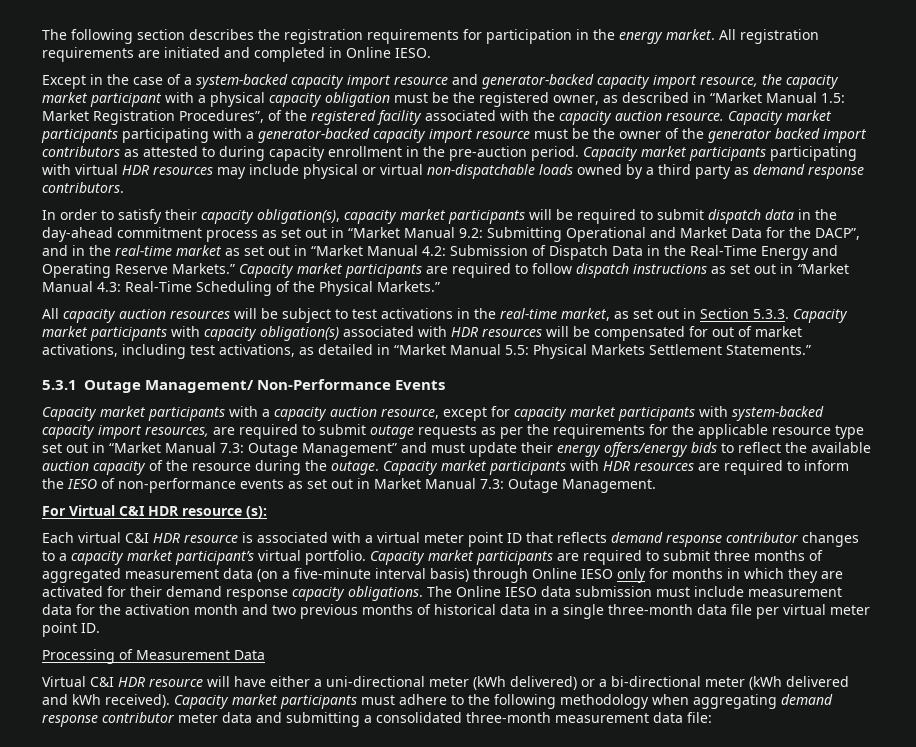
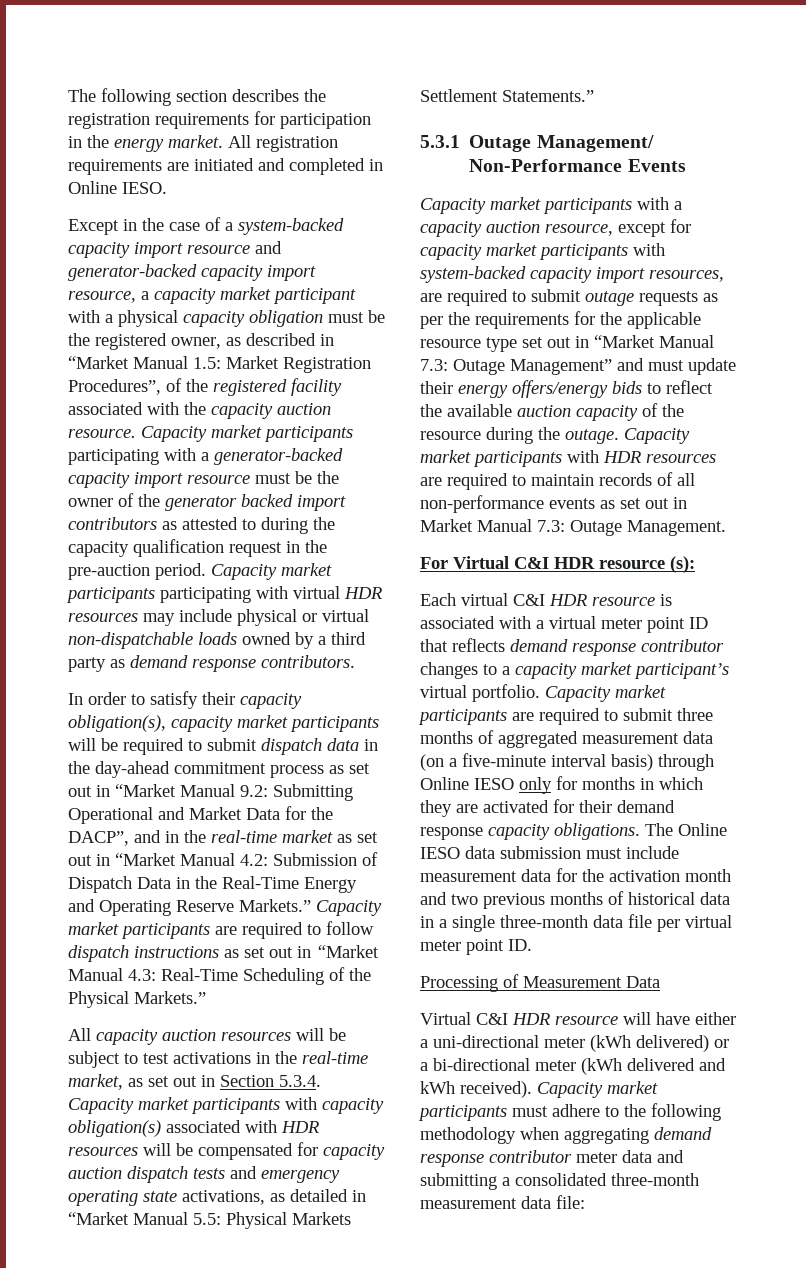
- Except in the case of a system-backed capacity import resource and generator-backed capacity import resource, the capacity market participant with a physical capacity obligation must be the registered owner, as described in “Market Manual 1.5: Market Registration Procedures”, of the registered facility associated with the capacity auction resource.
+ Except in the case of a system-backed capacity import resource and generator-backed capacity import resource, a capacity market participant with a physical capacity obligation must be the registered owner, as described in “Market Manual 1.5: Market Registration Procedures”, of the registered facility associated with the capacity auction resource.
- Capacity market participants participating with a generator-backed capacity import resource must be the owner of the generator backed import contributors as attested to during capacity enrollment in the pre-auction period.
+ Capacity market participants participating with a generator-backed capacity import resource must be the owner of the generator backed import contributors as attested to during the capacity qualification request in the pre-auction period.
- All capacity auction resources will be subject to test activations in the real-time market, as set out in Section 5.3.3. Capacity market participants with capacity obligation(s) associated with HDR resources will be compensated for out of market activations, including test activations, as detailed in “Market Manual 5.5: Physical Markets Settlement Statements.”
+ All capacity auction resources will be subject to test activations in the real-time market, as set out in Section 5.3.4. Capacity market participants with capacity obligation(s) associated with HDR resources will be compensated for capacity auction dispatch tests and emergency operating state activations, as detailed in “Market Manual 5.5: Physical Markets Settlement Statements.”
- Capacity market participants with HDR resources are required to inform the IESO of non-performance events as set out in Market Manual 7.3: Outage Management.
+ Capacity market participants with HDR resources are required to maintain records of all non-performance events as set out in Market Manual 7.3: Outage Management.

